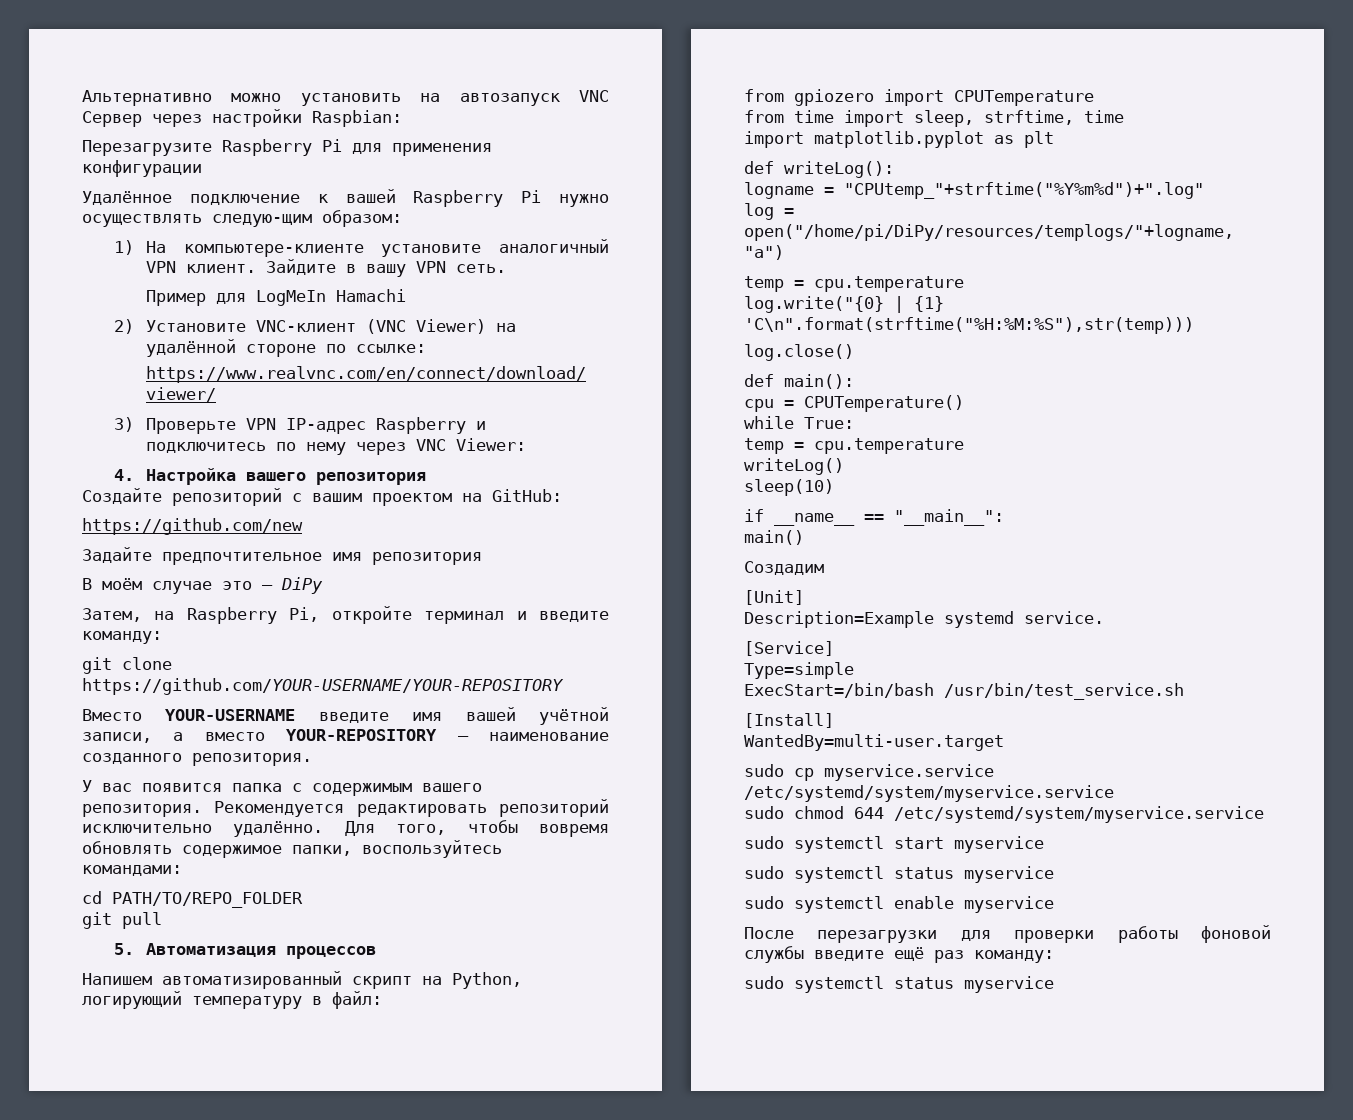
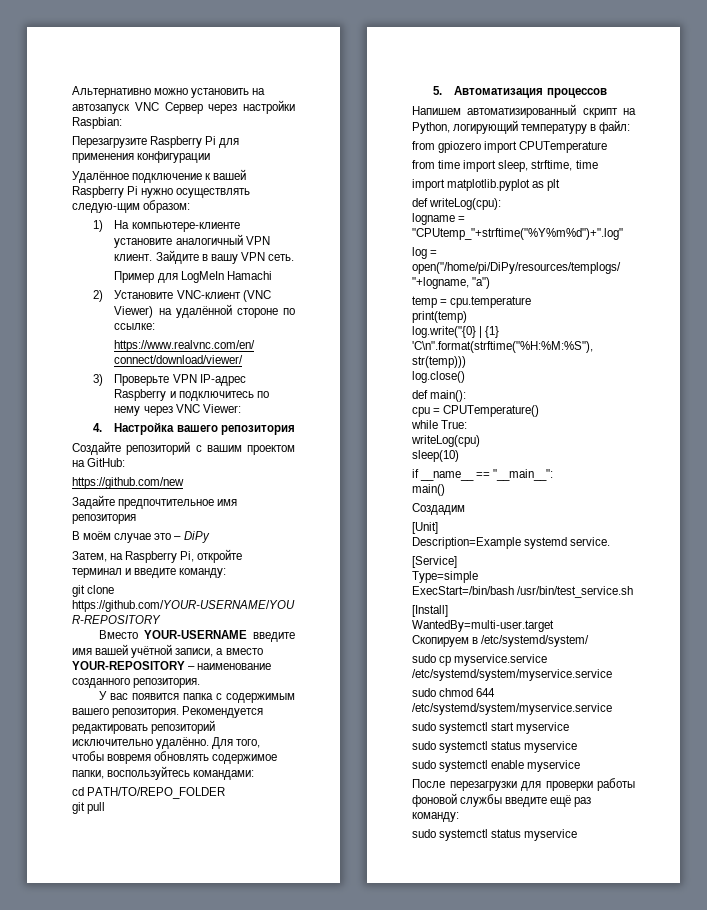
- def writeLog():
+ def writeLog(cpu):
+ print(temp)
  while True:
- temp = cpu.temperature
- writeLog()
+ writeLog(cpu)
+ Скопируем в /etc/systemd/system/

